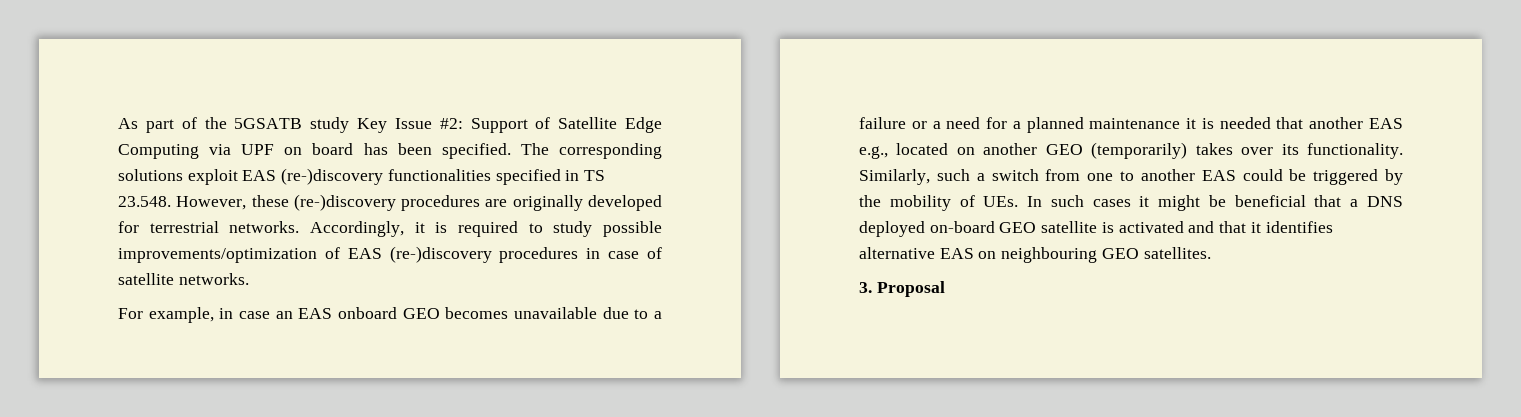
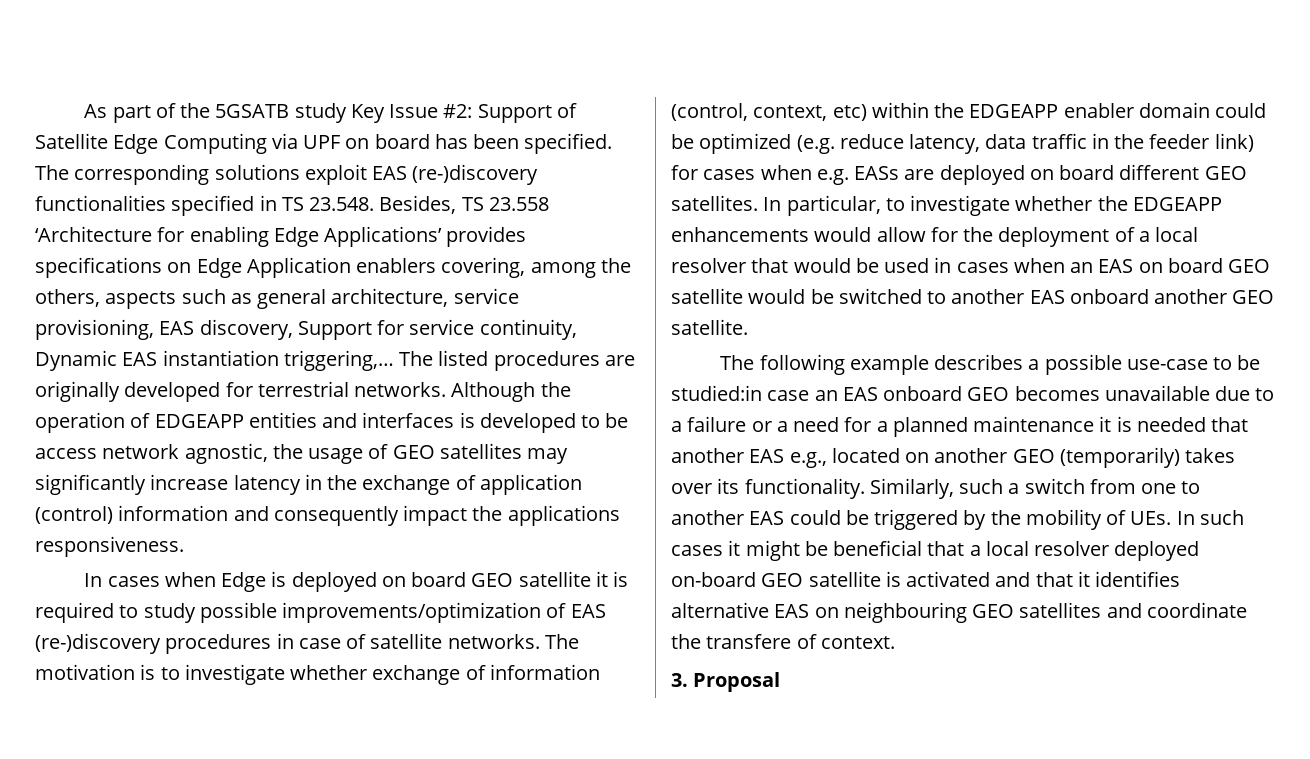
- The corresponding solutions exploit EAS (re-)discovery functionalities specified in TS 23.548. However, these (re-)discovery procedures are originally developed for terrestrial networks.
+ The corresponding solutions exploit EAS (re-)discovery functionalities specified in TS 23.548. Besides, TS 23.558 ‘Architecture for enabling Edge Applications’ provides specifications on Edge Application enablers covering, among the others, aspects such as general architecture, service provisioning, EAS discovery, Support for service continuity, Dynamic EAS instantiation triggering,… The listed procedures are originally developed for terrestrial networks.
- Accordingly, it is required to study possible improvements/optimization of EAS (re-)discovery procedures in case of satellite networks.
- For example, in case an EAS onboard GEO becomes unavailable due to a failure or a need for a planned maintenance it is needed that another EAS e.g., located on another GEO (temporarily) takes over its functionality.
+ Although the operation of EDGEAPP entities and interfaces is developed to be access network agnostic, the usage of GEO satellites may significantly increase latency in the exchange of application (control) information and consequently impact the applications responsiveness.
+ In cases when Edge is deployed on board GEO satellite it is required to study possible improvements/optimization of EAS (re-)discovery procedures in case of satellite networks. The motivation is to investigate whether exchange of information (control, context, etc) within the EDGEAPP enabler domain could be optimized (e.g. reduce latency, data traffic in the feeder link) for cases when e.g. EASs are deployed on board different GEO satellites. In particular, to investigate whether the EDGEAPP enhancements would allow for the deployment of a local resolver that would be used in cases when an EAS on board GEO satellite would be switched to another EAS onboard another GEO satellite.
+ The following example describes a possible use-case to be studied:in case an EAS onboard GEO becomes unavailable due to a failure or a need for a planned maintenance it is needed that another EAS e.g., located on another GEO (temporarily) takes over its functionality.
- Similarly, such a switch from one to another EAS could be triggered by the mobility of UEs. In such cases it might be beneficial that a DNS deployed on-board GEO satellite is activated and that it identifies alternative EAS on neighbouring GEO satellites.
+ Similarly, such a switch from one to another EAS could be triggered by the mobility of UEs. In such cases it might be beneficial that a local resolver deployed on-board GEO satellite is activated and that it identifies alternative EAS on neighbouring GEO satellites and coordinate the transfere of context.

